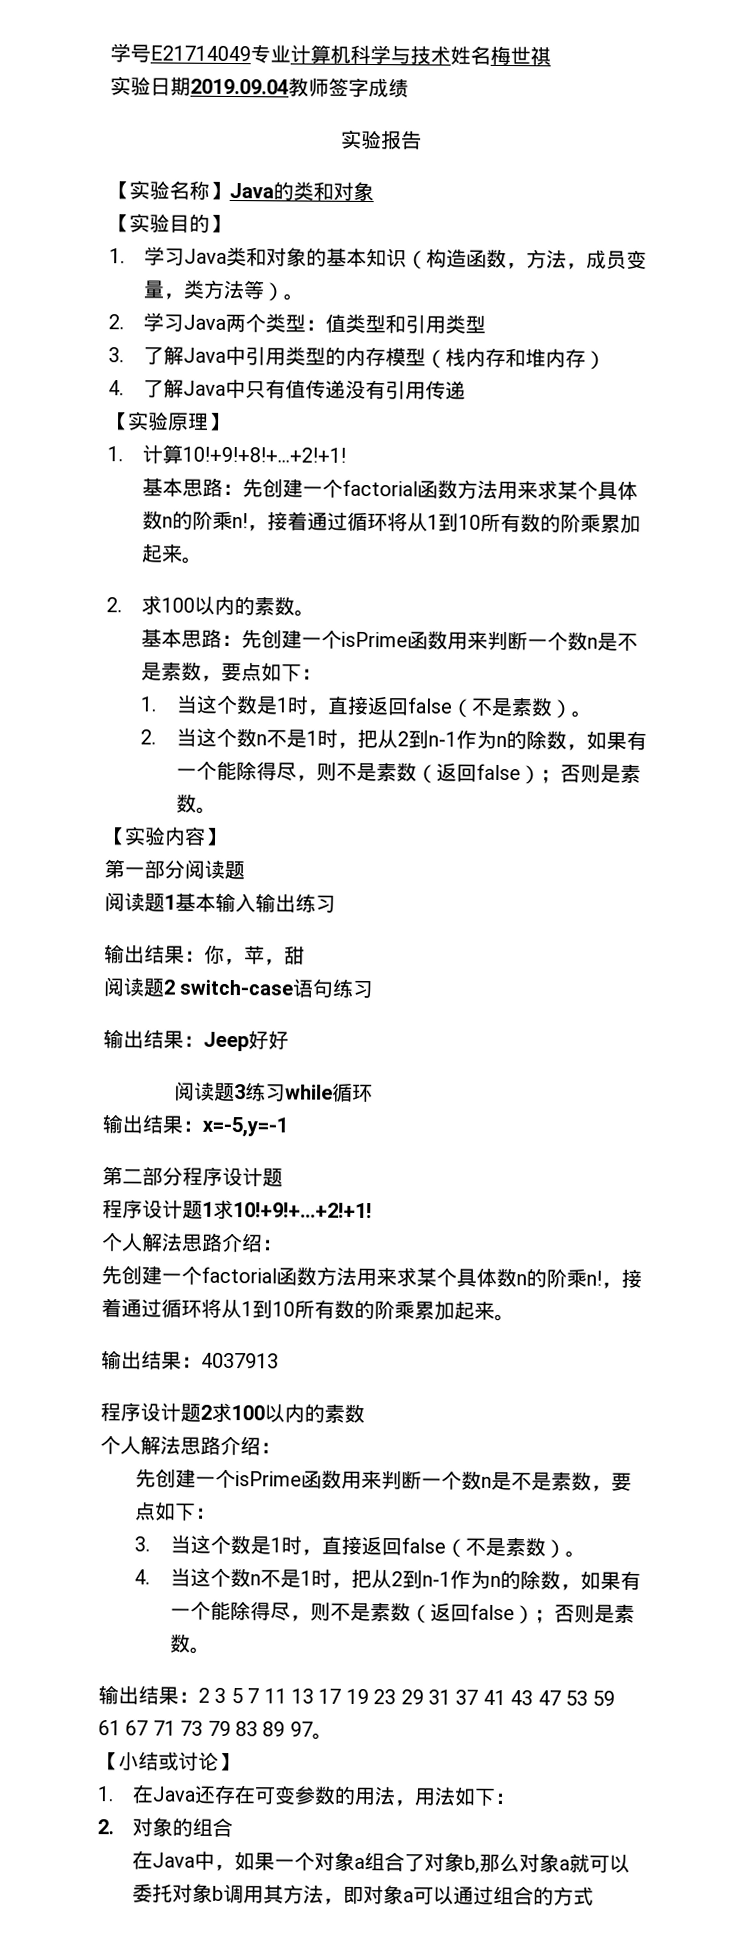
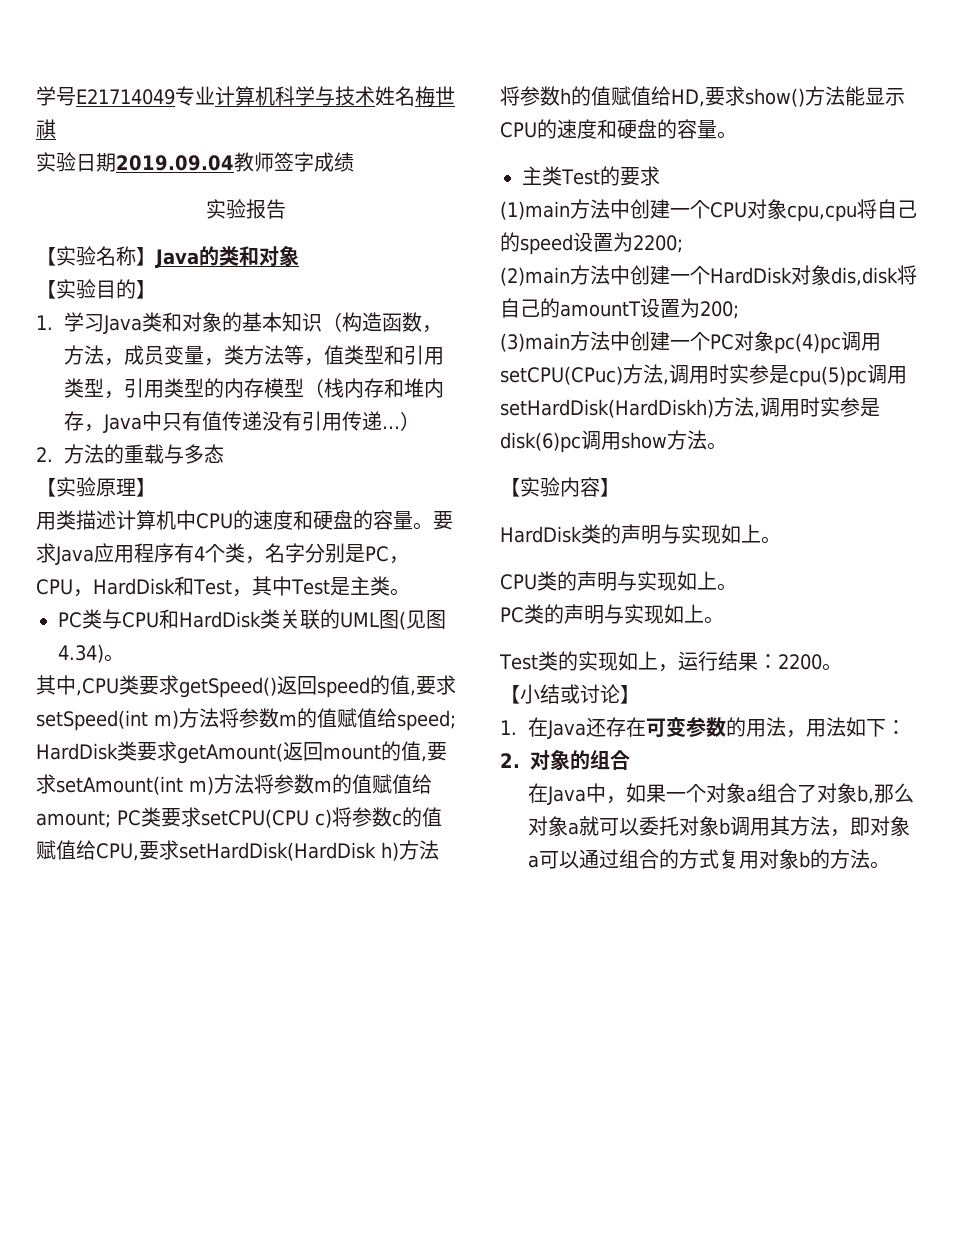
- 1.学习Java类和对象的基本知识（构造函数，方法，成员变量，类方法等）。
- 2.学习Java两个类型：值类型和引用类型
- 3.了解Java中引用类型的内存模型（栈内存和堆内存）
- 4.了解Java中只有值传递没有引用传递
+ 1.学习Java类和对象的基本知识（构造函数，方法，成员变量，类方法等，值类型和引用类型，引用类型的内存模型（栈内存和堆内存，Java中只有值传递没有引用传递…）
+ 2.方法的重载与多态
  【实验原理】
- 1.计算10!+9!+8!+…+2!+1!
- 基本思路：先创建一个factorial函数方法用来求某个具体数n的阶乘n!，接着通过循环将从1到10所有数的阶乘累加起来。
- 2.求100以内的素数。
- 基本思路：先创建一个isPrime函数用来判断一个数n是不是素数，要点如下：
- 1.当这个数是1时，直接返回false（不是素数）。
- 2.当这个数n不是1时，把从2到n-1作为n的除数，如果有一个能除得尽，则不是素数（返回false）；否则是素数。
+ 用类描述计算机中CPU的速度和硬盘的容量。要求Java应用程序有4个类，名字分别是PC，CPU，HardDisk和Test，其中Test是主类。
+ PC类与CPU和HardDisk类关联的UML图(见图4.34)。
+ 其中,CPU类要求getSpeed()返回speed的值,要求setSpeed(int m)方法将参数m的值赋值给speed; HardDisk类要求getAmount(返回mount的值,要求setAmount(int m)方法将参数m的值赋值给amount; PC类要求setCPU(CPU c)将参数c的值赋值给CPU,要求setHardDisk(HardDisk h)方法将参数h的值赋值给HD,要求show()方法能显示CPU的速度和硬盘的容量。
+ 主类Test的要求
+ (1)main方法中创建一个CPU对象cpu,cpu将自己的speed设置为2200;
+ (2)main方法中创建一个HardDisk对象dis,disk将自己的amountT设置为200;
+ (3)main方法中创建一个PC对象pc(4)pc调用setCPU(CPuc)方法,调用时实参是cpu(5)pc调用setHardDisk(HardDiskh)方法,调用时实参是disk(6)pc调用show方法。
  【实验内容】
- 第一部分阅读题
- 阅读题1基本输入输出练习
- 输出结果：你，苹，甜
- 阅读题2 switch-case语句练习
- 输出结果：Jeep好好
- 阅读题3练习while循环
- 输出结果：x=-5,y=-1
- 第二部分程序设计题
- 程序设计题1求10!+9!+…+2!+1!
- 个人解法思路介绍：
- 先创建一个factorial函数方法用来求某个具体数n的阶乘n!，接着通过循环将从1到10所有数的阶乘累加起来。
- 输出结果：4037913
- 程序设计题2求100以内的素数
- 个人解法思路介绍：
- 先创建一个isPrime函数用来判断一个数n是不是素数，要点如下：
- 3.当这个数是1时，直接返回false（不是素数）。
- 4.当这个数n不是1时，把从2到n-1作为n的除数，如果有一个能除得尽，则不是素数（返回false）；否则是素数。
- 输出结果：2 3 5 7 11 13 17 19 23 29 31 37 41 43 47 53 59 61 67 71 73 79 83 89 97。
+ HardDisk类的声明与实现如上。
+ CPU类的声明与实现如上。
+ PC类的声明与实现如上。
+ Test类的实现如上，运行结果：2200。
- 在Java中，如果一个对象a组合了对象b,那么对象a就可以委托对象b调用其方法，即对象a可以通过组合的方式
+ 在Java中，如果一个对象a组合了对象b,那么对象a就可以委托对象b调用其方法，即对象a可以通过组合的方式复用对象b的方法。

